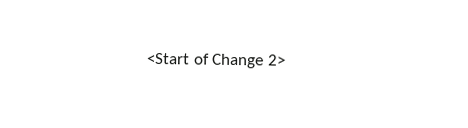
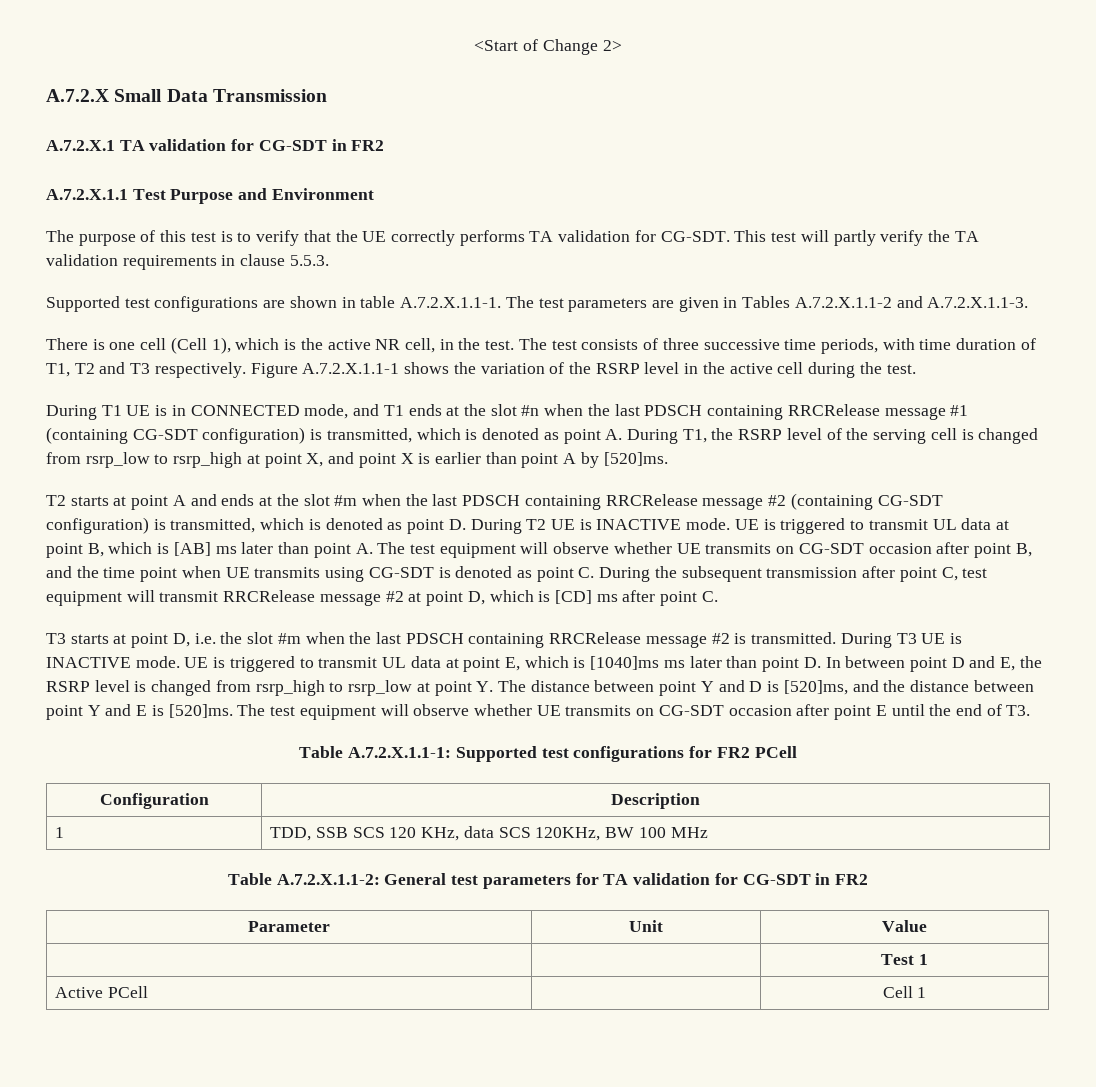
+ A.7.2.X Small Data Transmission
+ A.7.2.X.1 TA validation for CG-SDT in FR2
+ A.7.2.X.1.1 Test Purpose and Environment
+ The purpose of this test is to verify that the UE correctly performs TA validation for CG-SDT. This test will partly verify the TA validation requirements in clause 5.5.3.
+ Supported test configurations are shown in table A.7.2.X.1.1-1. The test parameters are given in Tables A.7.2.X.1.1-2 and A.7.2.X.1.1-3.
+ There is one cell (Cell 1), which is the active NR cell, in the test. The test consists of three successive time periods, with time duration of T1, T2 and T3 respectively. Figure A.7.2.X.1.1-1 shows the variation of the RSRP level in the active cell during the test.
+ During T1 UE is in CONNECTED mode, and T1 ends at the slot #n when the last PDSCH containing RRCRelease message #1 (containing CG-SDT configuration) is transmitted, which is denoted as point A. During T1, the RSRP level of the serving cell is changed from rsrp_low to rsrp_high at point X, and point X is earlier than point A by [520]ms.
+ T2 starts at point A and ends at the slot #m when the last PDSCH containing RRCRelease message #2 (containing CG-SDT configuration) is transmitted, which is denoted as point D. During T2 UE is INACTIVE mode. UE is triggered to transmit UL data at point B, which is [AB] ms later than point A. The test equipment will observe whether UE transmits on CG-SDT occasion after point B, and the time point when UE transmits using CG-SDT is denoted as point C. During the subsequent transmission after point C, test equipment will transmit RRCRelease message #2 at point D, which is [CD] ms after point C.
+ T3 starts at point D, i.e. the slot #m when the last PDSCH containing RRCRelease message #2 is transmitted. During T3 UE is INACTIVE mode. UE is triggered to transmit UL data at point E, which is [1040]ms ms later than point D. In between point D and E, the RSRP level is changed from rsrp_high to rsrp_low at point Y. The distance between point Y and D is [520]ms, and the distance between point Y and E is [520]ms. The test equipment will observe whether UE transmits on CG-SDT occasion after point E until the end of T3.
+ Table A.7.2.X.1.1-1: Supported test configurations for FR2 PCell
+ Configuration | Description
+ 1 | TDD, SSB SCS 120 KHz, data SCS 120KHz, BW 100 MHz
+ Table A.7.2.X.1.1-2: General test parameters for TA validation for CG-SDT in FR2
+ Parameter | Unit | Value
+ | | Test 1
+ Active PCell | | Cell 1

